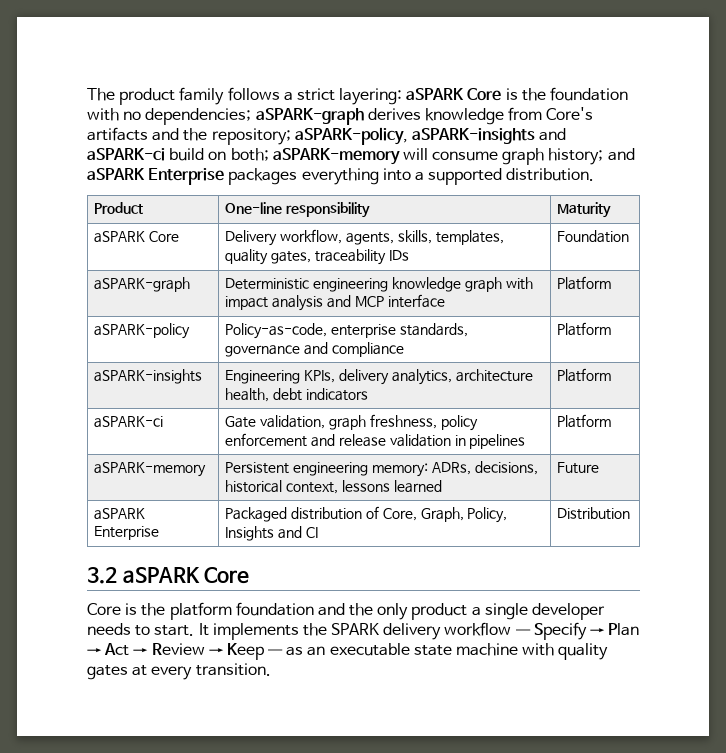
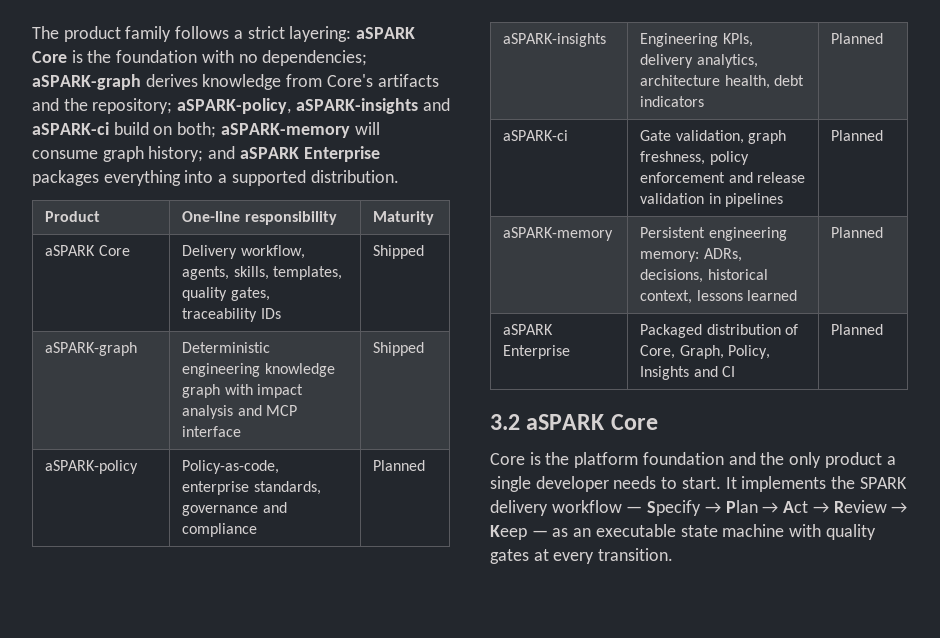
- aSPARK Core | Delivery workflow, agents, skills, templates, quality gates, traceability IDs | Foundation
+ aSPARK Core | Delivery workflow, agents, skills, templates, quality gates, traceability IDs | Shipped
- aSPARK-graph | Deterministic engineering knowledge graph with impact analysis and MCP interface | Platform
+ aSPARK-graph | Deterministic engineering knowledge graph with impact analysis and MCP interface | Shipped
- aSPARK-policy | Policy-as-code, enterprise standards, governance and compliance | Platform
+ aSPARK-policy | Policy-as-code, enterprise standards, governance and compliance | Planned
- aSPARK-insights | Engineering KPIs, delivery analytics, architecture health, debt indicators | Platform
+ aSPARK-insights | Engineering KPIs, delivery analytics, architecture health, debt indicators | Planned
- aSPARK-ci | Gate validation, graph freshness, policy enforcement and release validation in pipelines | Platform
+ aSPARK-ci | Gate validation, graph freshness, policy enforcement and release validation in pipelines | Planned
- aSPARK-memory | Persistent engineering memory: ADRs, decisions, historical context, lessons learned | Future
+ aSPARK-memory | Persistent engineering memory: ADRs, decisions, historical context, lessons learned | Planned
- aSPARK Enterprise | Packaged distribution of Core, Graph, Policy, Insights and CI | Distribution
+ aSPARK Enterprise | Packaged distribution of Core, Graph, Policy, Insights and CI | Planned

